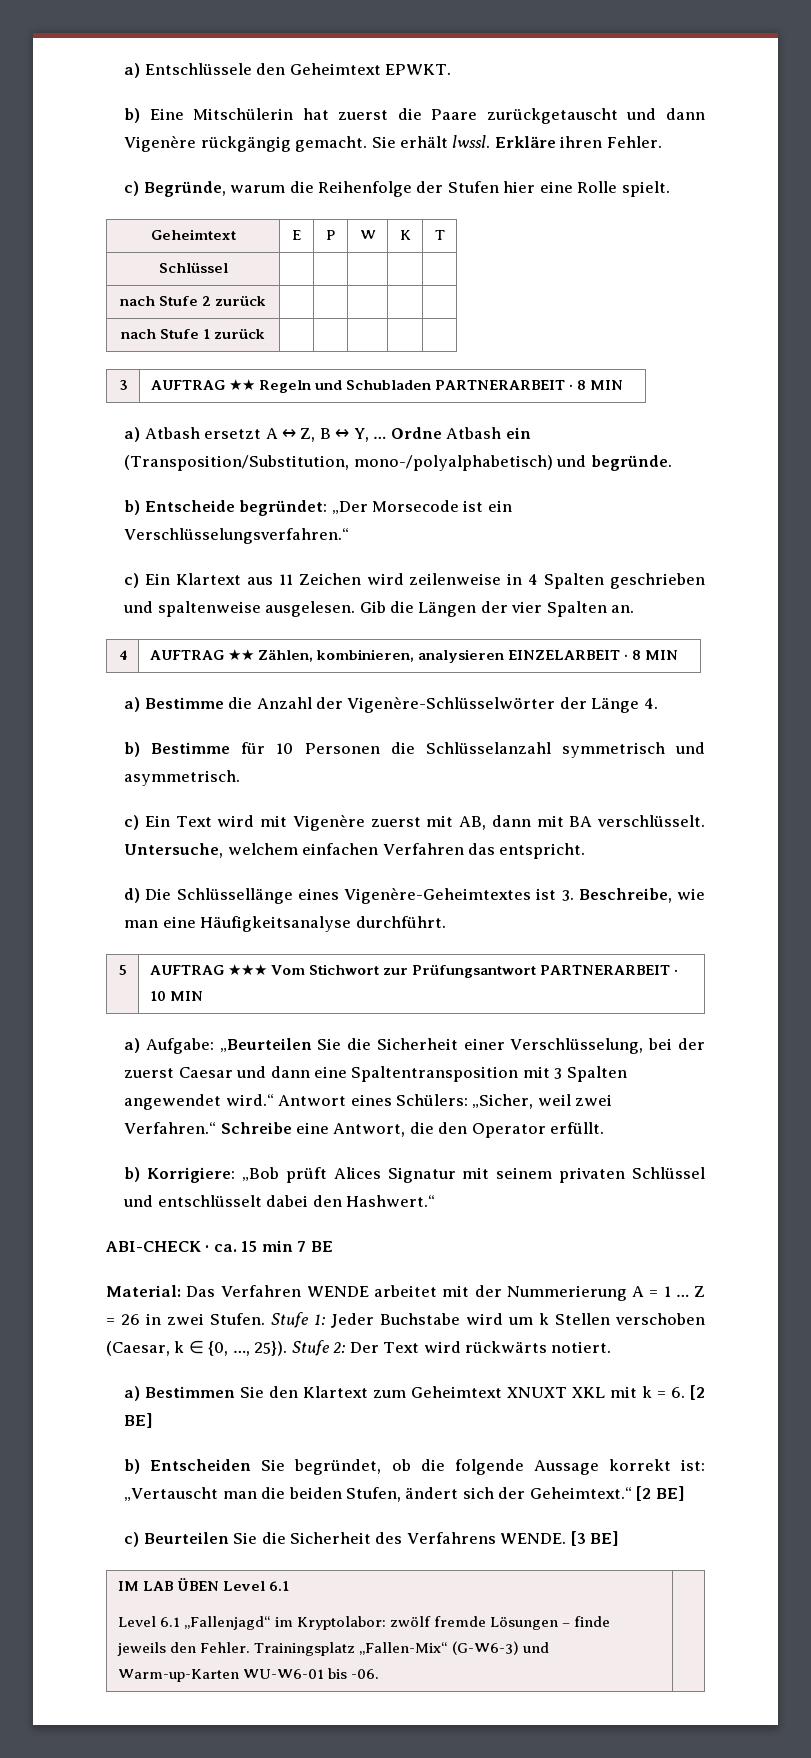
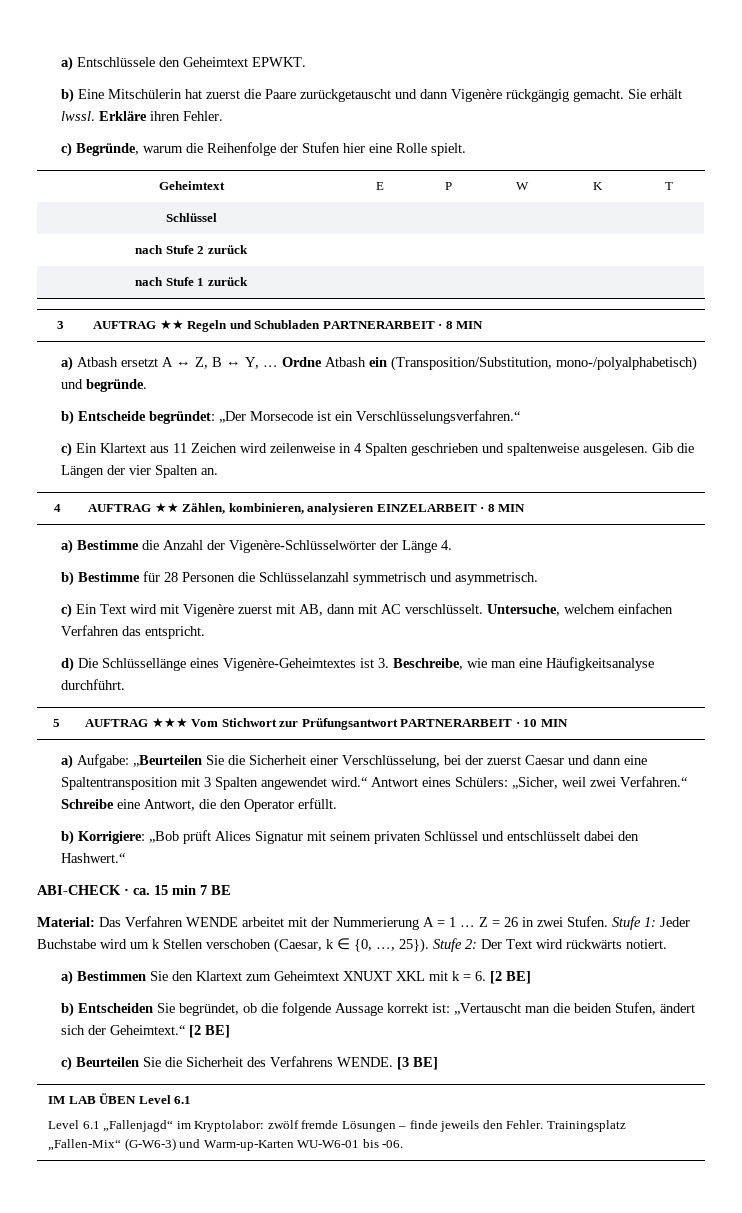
- b) Bestimme für 10 Personen die Schlüsselanzahl symmetrisch und asymmetrisch.
+ b) Bestimme für 28 Personen die Schlüsselanzahl symmetrisch und asymmetrisch.
- c) Ein Text wird mit Vigenère zuerst mit AB, dann mit BA verschlüsselt.
+ c) Ein Text wird mit Vigenère zuerst mit AB, dann mit AC verschlüsselt.

